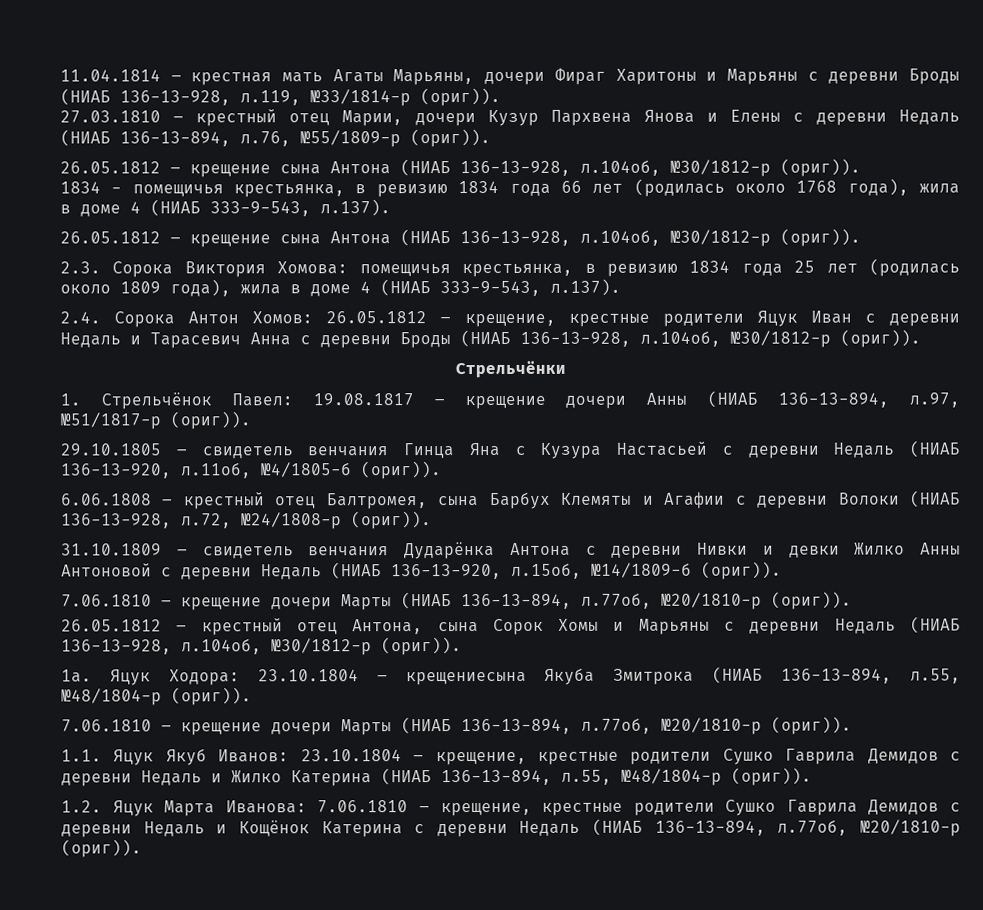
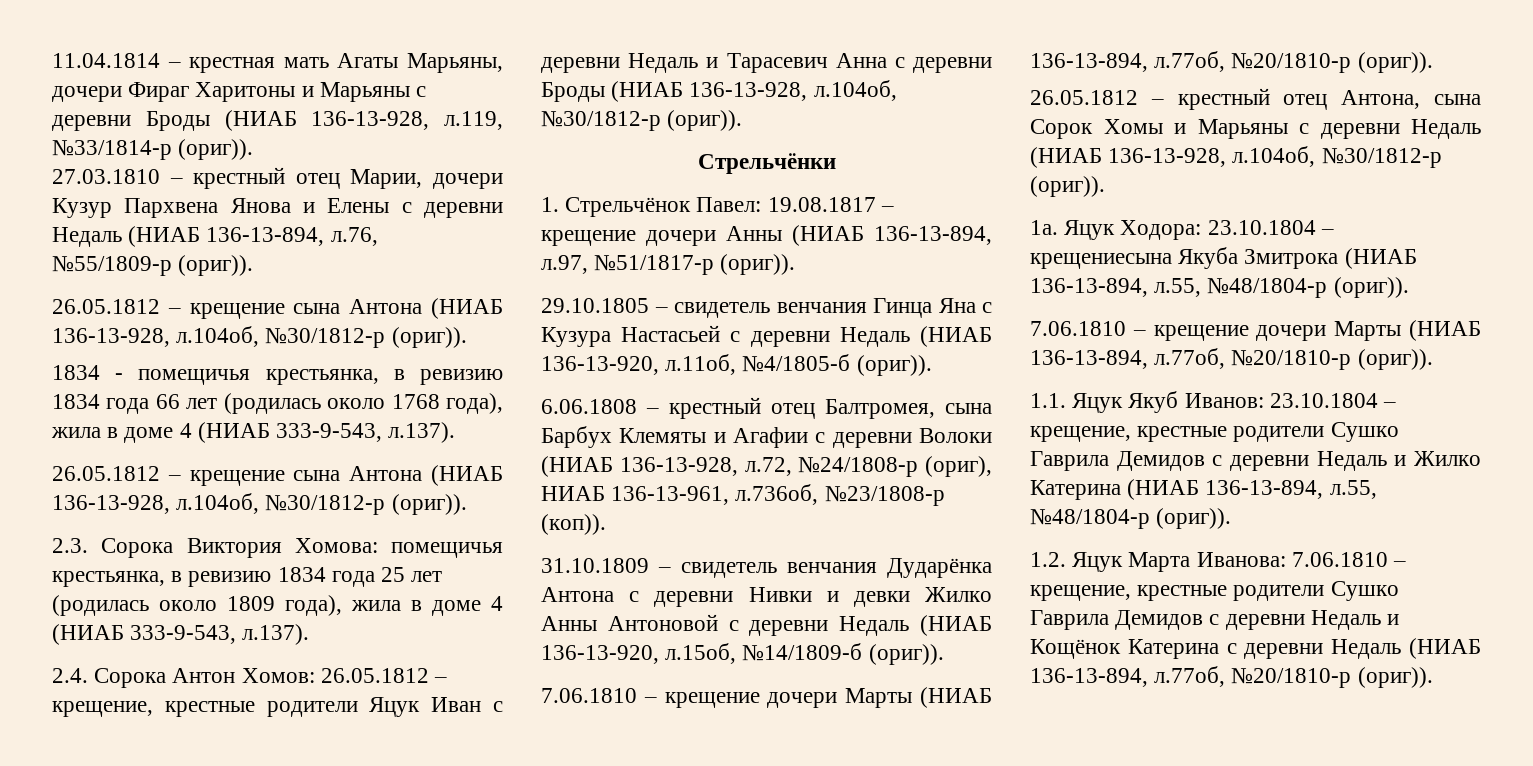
- 6.06.1808 – крестный отец Балтромея, сына Барбух Клемяты и Агафии с деревни Волоки (НИАБ 136-13-928, л.72, №24/1808-р (ориг)).
+ 6.06.1808 – крестный отец Балтромея, сына Барбух Клемяты и Агафии с деревни Волоки (НИАБ 136-13-928, л.72, №24/1808-р (ориг), НИАБ 136-13-961, л.736об, №23/1808-р (коп)).

